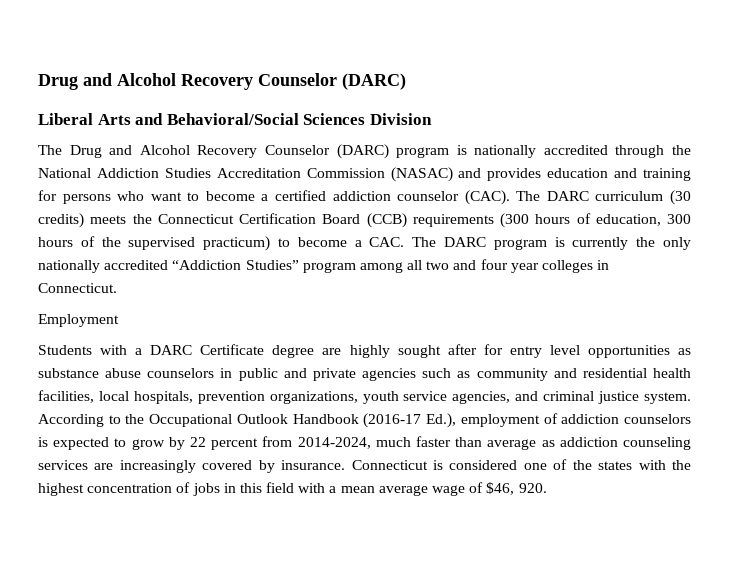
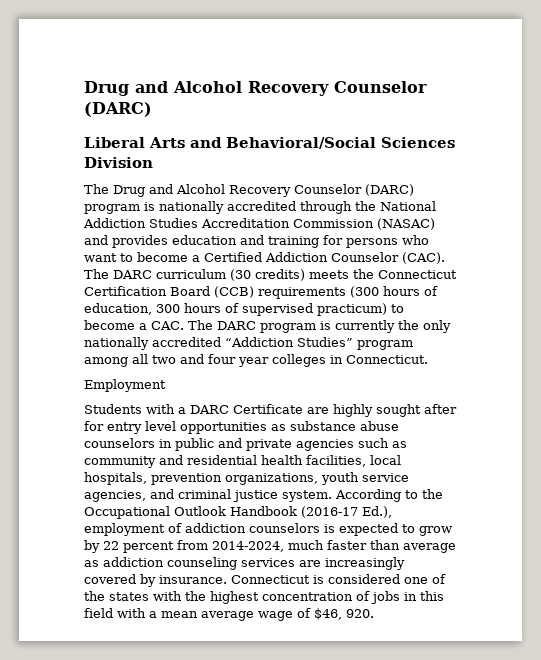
- The Drug and Alcohol Recovery Counselor (DARC) program is nationally accredited through the National Addiction Studies Accreditation Commission (NASAC) and provides education and training for persons who want to become a certified addiction counselor (CAC).
+ The Drug and Alcohol Recovery Counselor (DARC) program is nationally accredited through the National Addiction Studies Accreditation Commission (NASAC) and provides education and training for persons who want to become a Certified Addiction Counselor (CAC).
- The DARC curriculum (30 credits) meets the Connecticut Certification Board (CCB) requirements (300 hours of education, 300 hours of the supervised practicum) to become a CAC. The DARC program is currently the only nationally accredited “Addiction Studies” program among all two and four year colleges in Connecticut.
+ The DARC curriculum (30 credits) meets the Connecticut Certification Board (CCB) requirements (300 hours of education, 300 hours of supervised practicum) to become a CAC. The DARC program is currently the only nationally accredited “Addiction Studies” program among all two and four year colleges in Connecticut.
- Students with a DARC Certificate degree are highly sought after for entry level opportunities as substance abuse counselors in public and private agencies such as community and residential health facilities, local hospitals, prevention organizations, youth service agencies, and criminal justice system.
+ Students with a DARC Certificate are highly sought after for entry level opportunities as substance abuse counselors in public and private agencies such as community and residential health facilities, local hospitals, prevention organizations, youth service agencies, and criminal justice system.

